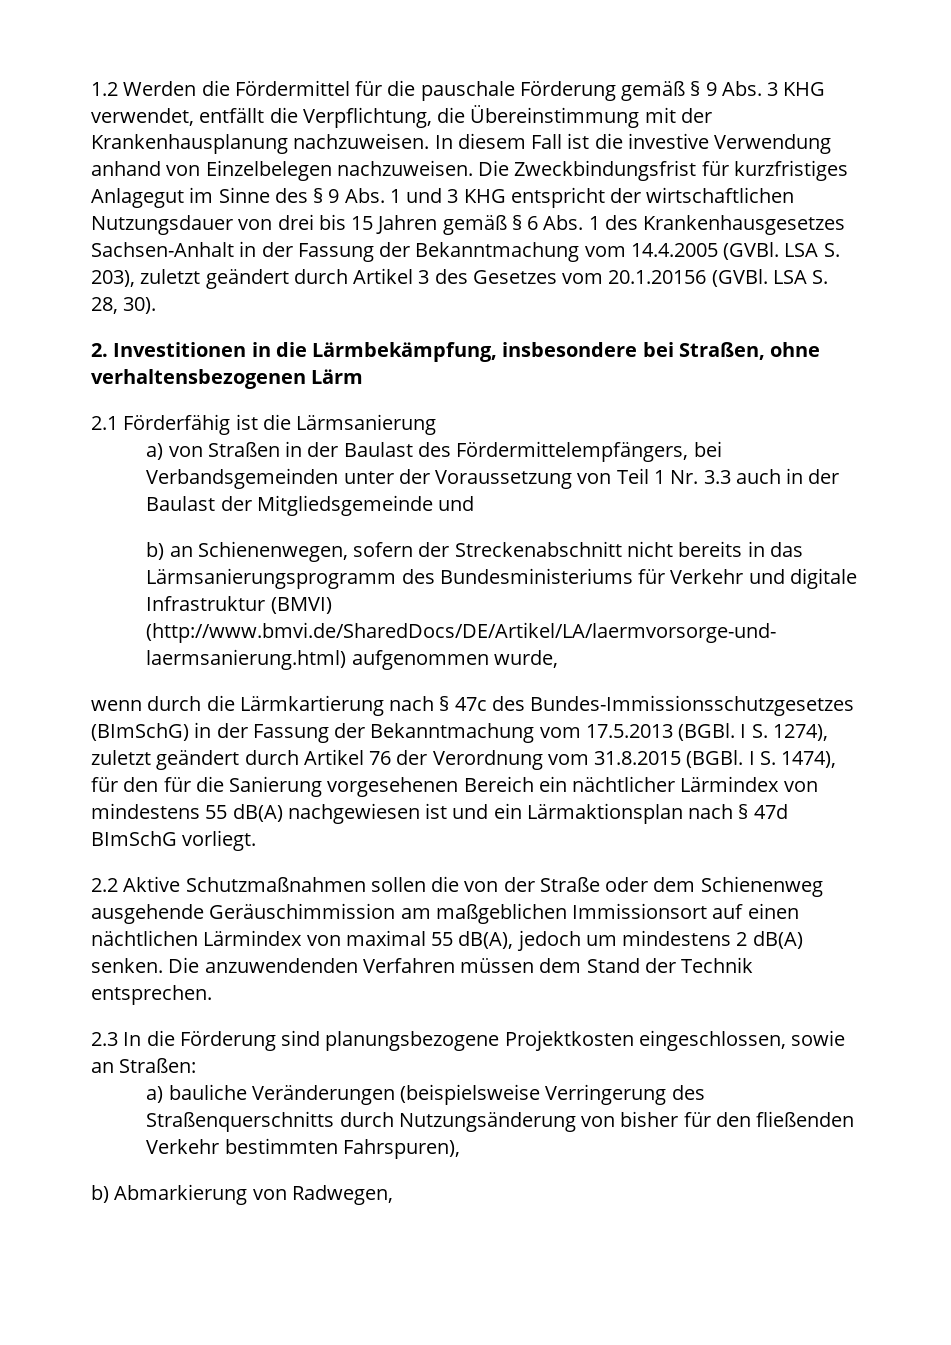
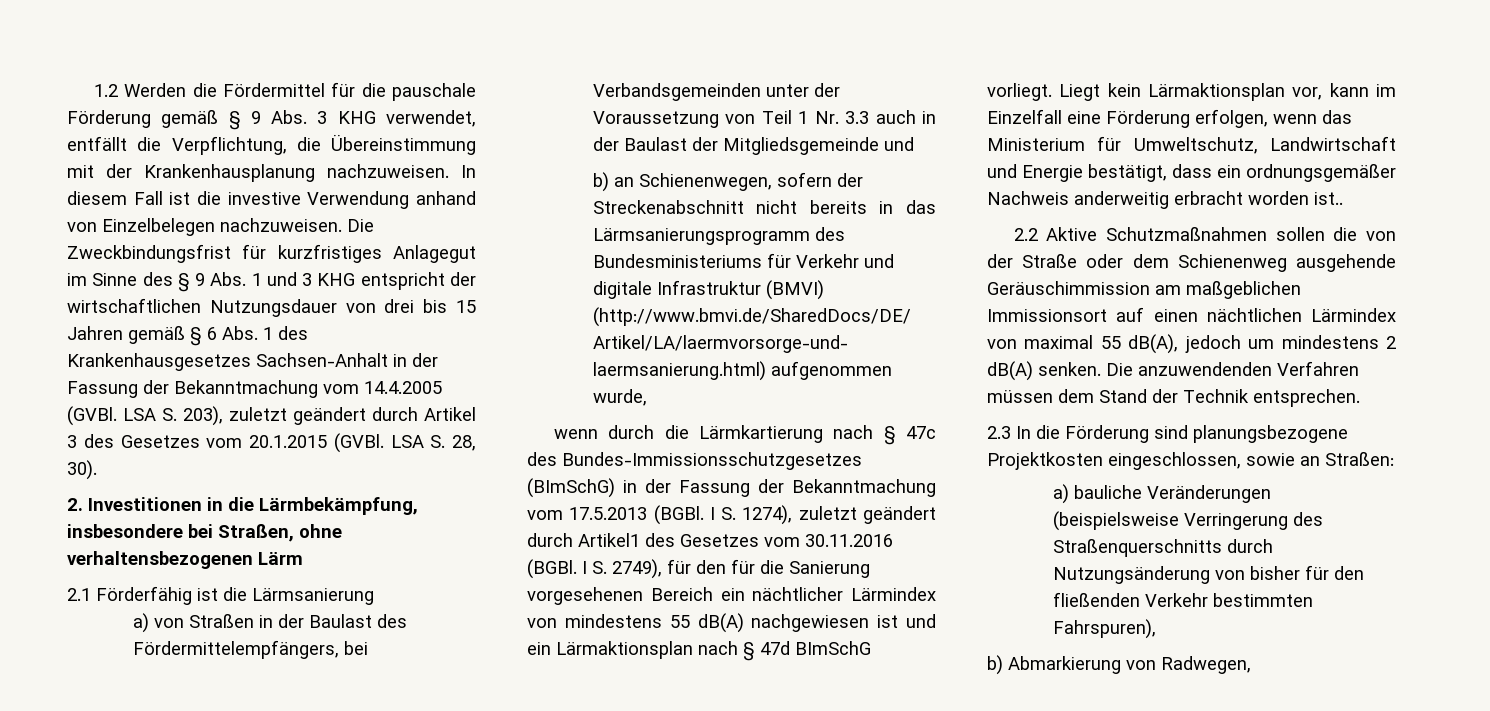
- LSA S. 203), zuletzt geändert durch Artikel 3 des Gesetzes vom 20.1.20156 (GVBl.
+ LSA S. 203), zuletzt geändert durch Artikel 3 des Gesetzes vom 20.1.2015 (GVBl.
- I S. 1274), zuletzt geändert durch Artikel 76 der Verordnung vom 31.8.2015 (BGBl. I S. 1474), für den für die Sanierung vorgesehenen Bereich ein nächtlicher Lärmindex von mindestens 55 dB(A) nachgewiesen ist und ein Lärmaktionsplan nach § 47d BImSchG vorliegt.
+ I S. 1274), zuletzt geändert durch Artikel1 des Gesetzes vom 30.11.2016 (BGBl. I S. 2749), für den für die Sanierung vorgesehenen Bereich ein nächtlicher Lärmindex von mindestens 55 dB(A) nachgewiesen ist und ein Lärmaktionsplan nach § 47d BImSchG vorliegt. Liegt kein Lärmaktionsplan vor, kann im Einzelfall eine Förderung erfolgen, wenn das Ministerium für Umweltschutz, Landwirtschaft und Energie bestätigt, dass ein ordnungsgemäßer Nachweis anderweitig erbracht worden ist..

